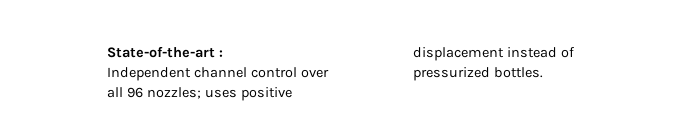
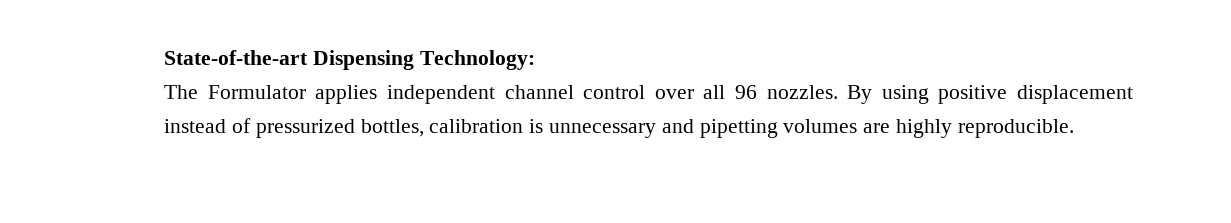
- State-of-the-art :
- Independent channel control over all 96 nozzles; uses positive displacement instead of pressurized bottles.
+ State-of-the-art Dispensing Technology:
+ The Formulator applies independent channel control over all 96 nozzles. By using positive displacement instead of pressurized bottles, calibration is unnecessary and pipetting volumes are highly reproducible.

